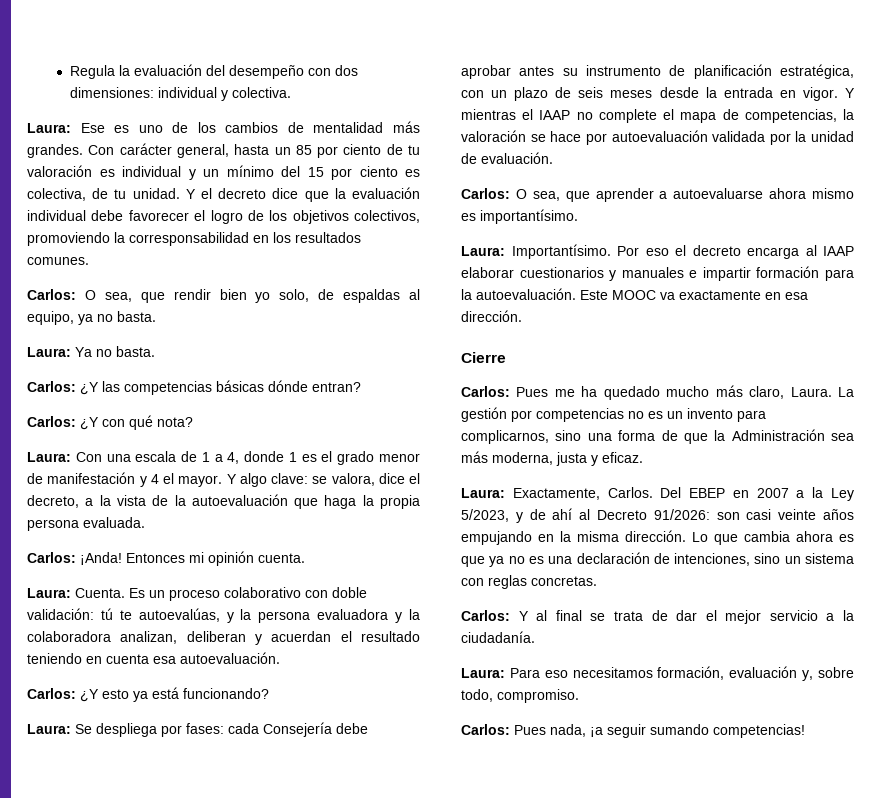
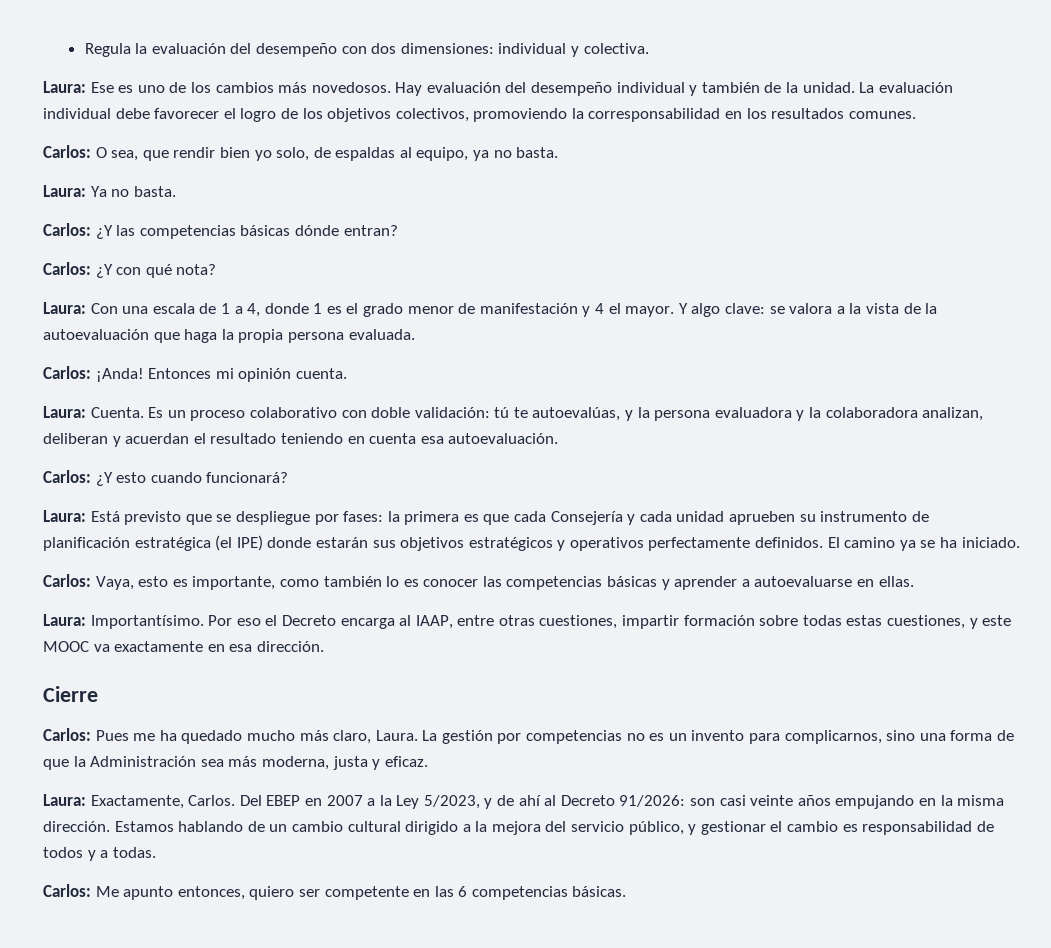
- Laura: Ese es uno de los cambios de mentalidad más grandes. Con carácter general, hasta un 85 por ciento de tu valoración es individual y un mínimo del 15 por ciento es colectiva, de tu unidad. Y el decreto dice que la evaluación individual debe favorecer el logro de los objetivos colectivos, promoviendo la corresponsabilidad en los resultados comunes.
+ Laura: Ese es uno de los cambios más novedosos. Hay evaluación del desempeño individual y también de la unidad. La evaluación individual debe favorecer el logro de los objetivos colectivos, promoviendo la corresponsabilidad en los resultados comunes.
- Y algo clave: se valora, dice el decreto, a la vista de la autoevaluación que haga la propia persona evaluada.
+ Y algo clave: se valora a la vista de la autoevaluación que haga la propia persona evaluada.
- Carlos: ¿Y esto ya está funcionando?
- Laura: Se despliega por fases: cada Consejería debe aprobar antes su instrumento de planificación estratégica, con un plazo de seis meses desde la entrada en vigor. Y mientras el IAAP no complete el mapa de competencias, la valoración se hace por autoevaluación validada por la unidad de evaluación.
- Carlos: O sea, que aprender a autoevaluarse ahora mismo es importantísimo.
+ Carlos: ¿Y esto cuando funcionará?
+ Laura: Está previsto que se despliegue por fases: la primera es que cada Consejería y cada unidad aprueben su instrumento de planificación estratégica (el IPE) donde estarán sus objetivos estratégicos y operativos perfectamente definidos. El camino ya se ha iniciado.
+ Carlos: Vaya, esto es importante, como también lo es conocer las competencias básicas y aprender a autoevaluarse en ellas.
- Por eso el decreto encarga al IAAP elaborar cuestionarios y manuales e impartir formación para la autoevaluación. Este MOOC va exactamente en esa dirección.
+ Por eso el Decreto encarga al IAAP, entre otras cuestiones, impartir formación sobre todas estas cuestiones, y este MOOC va exactamente en esa dirección.
- Lo que cambia ahora es que ya no es una declaración de intenciones, sino un sistema con reglas concretas.
- Carlos: Y al final se trata de dar el mejor servicio a la ciudadanía.
- Laura: Para eso necesitamos formación, evaluación y, sobre todo, compromiso.
- Carlos: Pues nada, ¡a seguir sumando competencias!
+ Estamos hablando de un cambio cultural dirigido a la mejora del servicio público, y gestionar el cambio es responsabilidad de todos y a todas.
+ Carlos: Me apunto entonces, quiero ser competente en las 6 competencias básicas.

